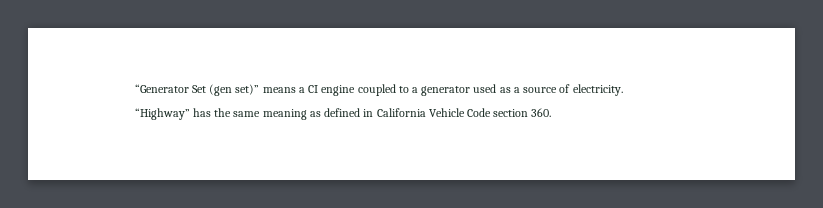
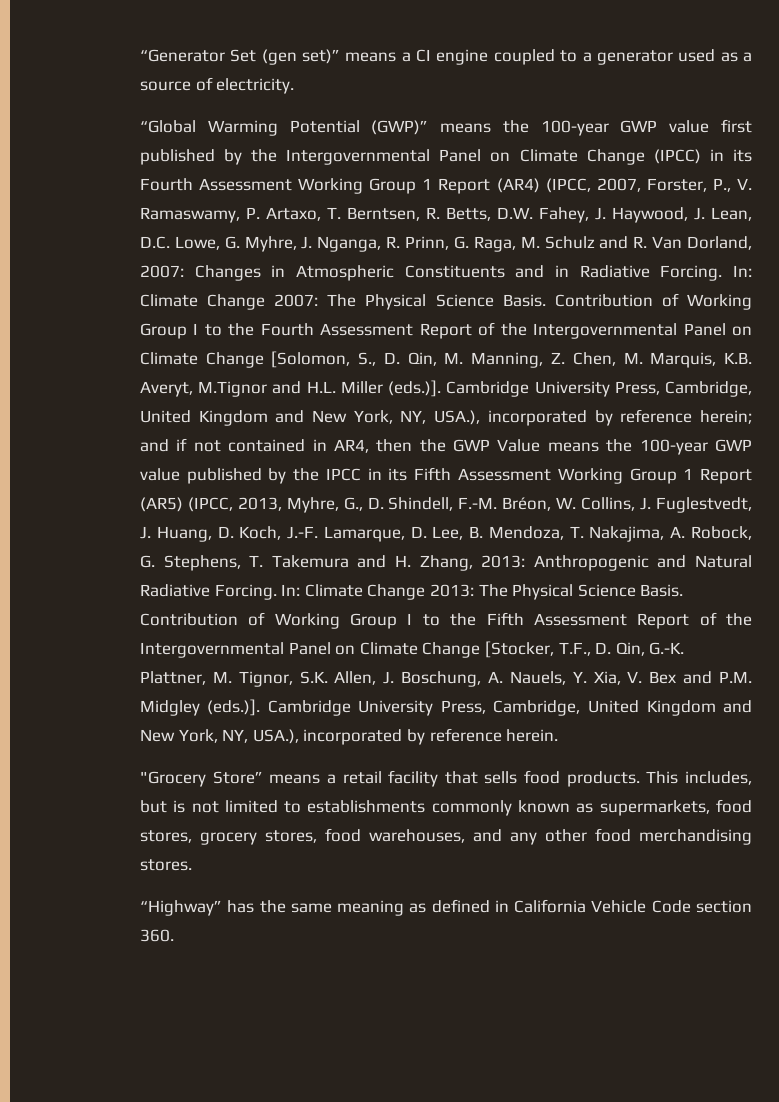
+ “Global Warming Potential (GWP)” means the 100-year GWP value first published by the Intergovernmental Panel on Climate Change (IPCC) in its Fourth Assessment Working Group 1 Report (AR4) (IPCC, 2007, Forster, P., V. Ramaswamy, P. Artaxo, T. Berntsen, R. Betts, D.W. Fahey, J. Haywood, J. Lean, D.C. Lowe, G. Myhre, J. Nganga, R. Prinn, G. Raga, M. Schulz and R. Van Dorland, 2007: Changes in Atmospheric Constituents and in Radiative Forcing. In: Climate Change 2007: The Physical Science Basis. Contribution of Working Group I to the Fourth Assessment Report of the Intergovernmental Panel on Climate Change [Solomon, S., D. Qin, M. Manning, Z. Chen, M. Marquis, K.B. Averyt, M.Tignor and H.L. Miller (eds.)]. Cambridge University Press, Cambridge, United Kingdom and New York, NY, USA.), incorporated by reference herein; and if not contained in AR4, then the GWP Value means the 100-year GWP value published by the IPCC in its Fifth Assessment Working Group 1 Report (AR5) (IPCC, 2013, Myhre, G., D. Shindell, F.-M. Bréon, W. Collins, J. Fuglestvedt, J. Huang, D. Koch, J.-F. Lamarque, D. Lee, B. Mendoza, T. Nakajima, A. Robock, G. Stephens, T. Takemura and H. Zhang, 2013: Anthropogenic and Natural Radiative Forcing. In: Climate Change 2013: The Physical Science Basis. Contribution of Working Group I to the Fifth Assessment Report of the Intergovernmental Panel on Climate Change [Stocker, T.F., D. Qin, G.-K. Plattner, M. Tignor, S.K. Allen, J. Boschung, A. Nauels, Y. Xia, V. Bex and P.M. Midgley (eds.)]. Cambridge University Press, Cambridge, United Kingdom and New York, NY, USA.), incorporated by reference herein.
+ "Grocery Store” means a retail facility that sells food products. This includes, but is not limited to establishments commonly known as supermarkets, food stores, grocery stores, food warehouses, and any other food merchandising stores.

